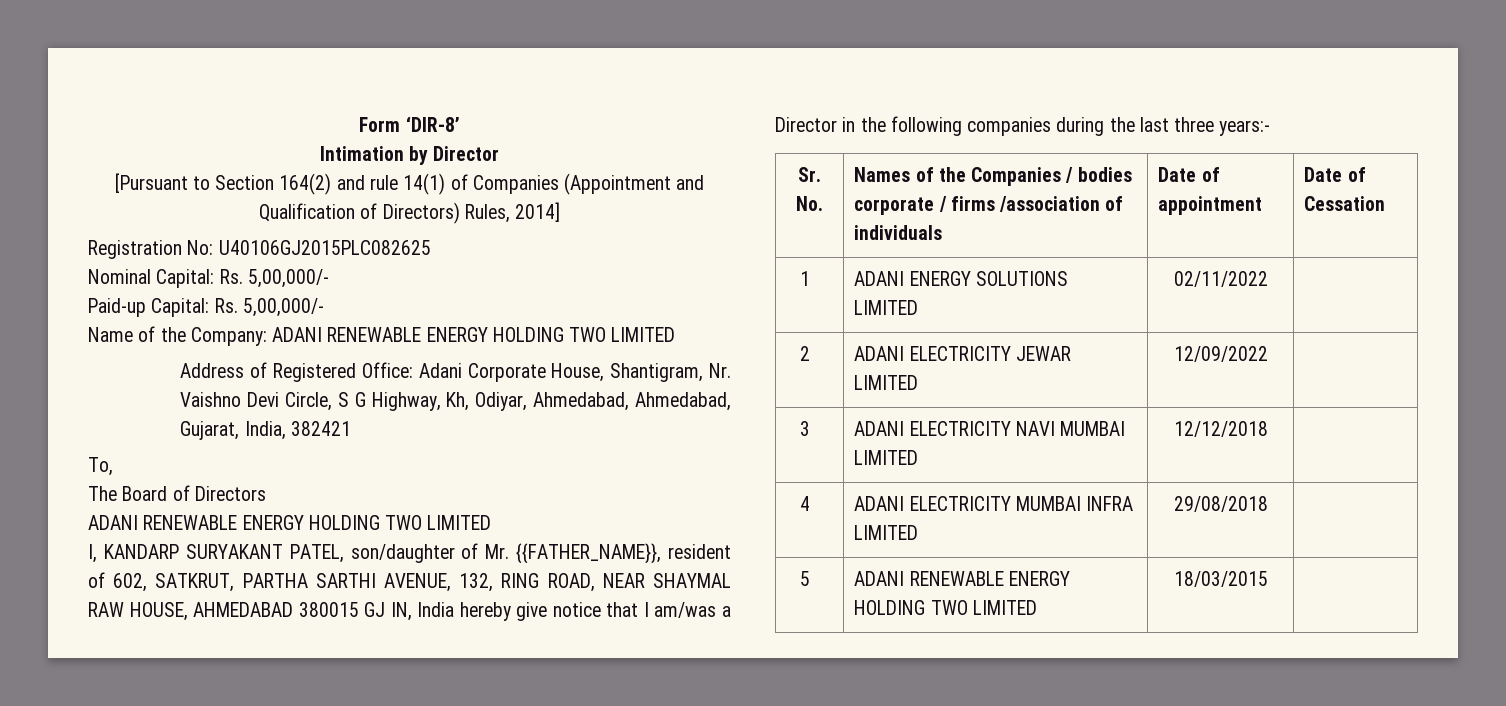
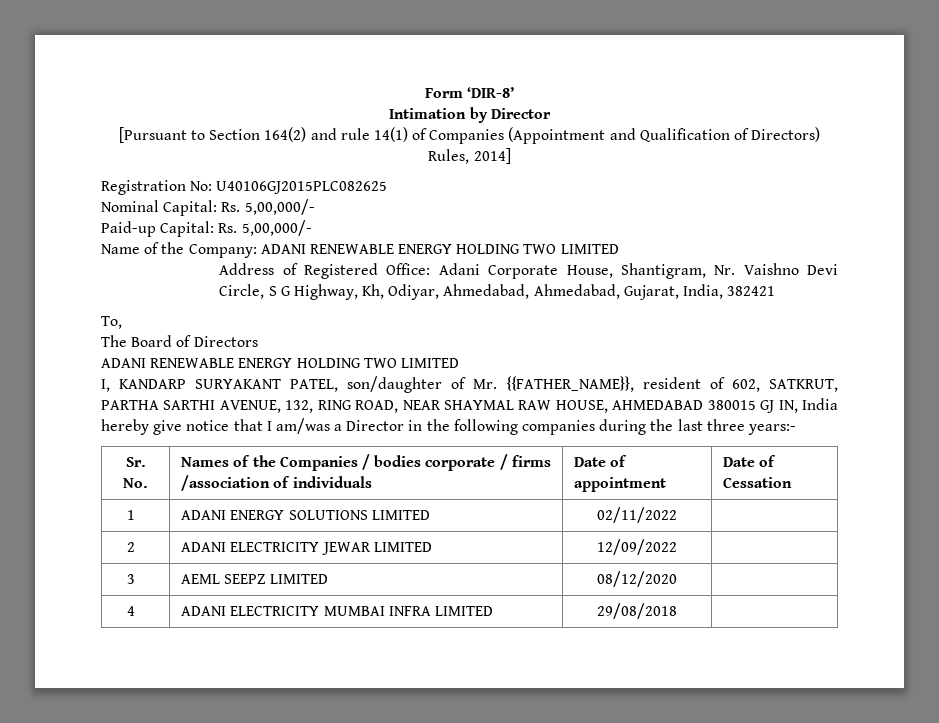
- 3 | ADANI ELECTRICITY NAVI MUMBAI LIMITED | 12/12/2018 |
+ 3 | AEML SEEPZ LIMITED | 08/12/2020 |
- 5 | ADANI RENEWABLE ENERGY HOLDING TWO LIMITED | 18/03/2015 |

